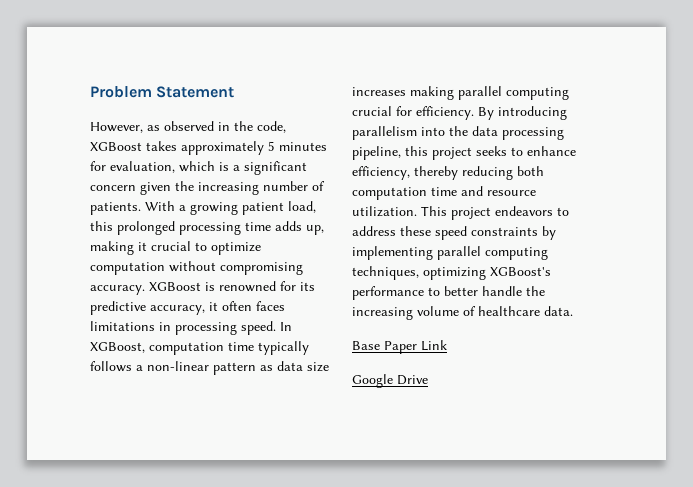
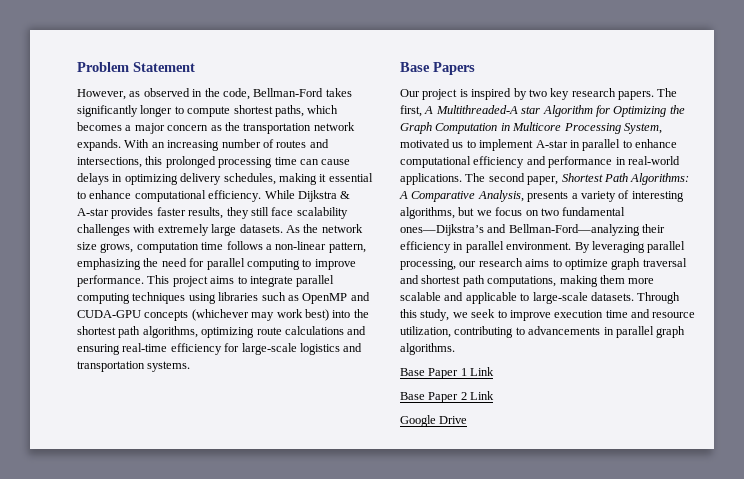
- However, as observed in the code, XGBoost takes approximately 5 minutes for evaluation, which is a significant concern given the increasing number of patients. With a growing patient load, this prolonged processing time adds up, making it crucial to optimize computation without compromising accuracy. XGBoost is renowned for its predictive accuracy, it often faces limitations in processing speed. In XGBoost, computation time typically follows a non-linear pattern as data size increases making parallel computing crucial for efficiency. By introducing parallelism into the data processing pipeline, this project seeks to enhance efficiency, thereby reducing both computation time and resource utilization. This project endeavors to address these speed constraints by implementing parallel computing techniques, optimizing XGBoost's performance to better handle the increasing volume of healthcare data.
- Base Paper Link
+ However, as observed in the code, Bellman-Ford takes significantly longer to compute shortest paths, which becomes a major concern as the transportation network expands. With an increasing number of routes and intersections, this prolonged processing time can cause delays in optimizing delivery schedules, making it essential to enhance computational efficiency. While Dijkstra & A-star provides faster results, they still face scalability challenges with extremely large datasets. As the network size grows, computation time follows a non-linear pattern, emphasizing the need for parallel computing to improve performance. This project aims to integrate parallel computing techniques using libraries such as OpenMP and CUDA-GPU concepts (whichever may work best) into the shortest path algorithms, optimizing route calculations and ensuring real-time efficiency for large-scale logistics and transportation systems.
+ Base Papers
+ Our project is inspired by two key research papers. The first, A Multithreaded-A star Algorithm for Optimizing the Graph Computation in Multicore Processing System, motivated us to implement A-star in parallel to enhance computational efficiency and performance in real-world applications. The second paper, Shortest Path Algorithms: A Comparative Analysis, presents a variety of interesting algorithms, but we focus on two fundamental ones—Dijkstra’s and Bellman-Ford—analyzing their efficiency in parallel environment. By leveraging parallel processing, our research aims to optimize graph traversal and shortest path computations, making them more scalable and applicable to large-scale datasets. Through this study, we seek to improve execution time and resource utilization, contributing to advancements in parallel graph algorithms.
+ Base Paper 1 Link
+ Base Paper 2 Link

